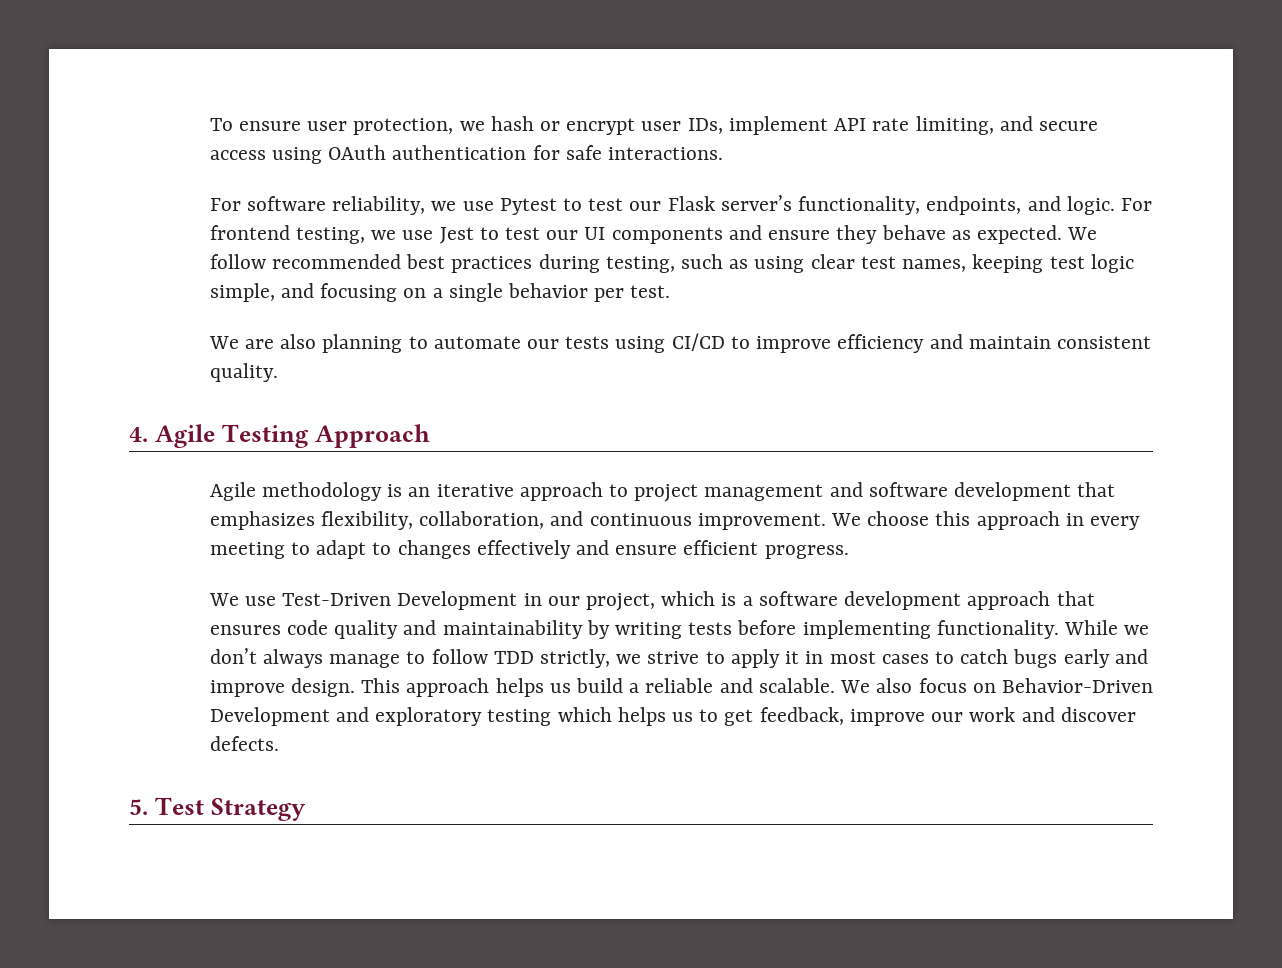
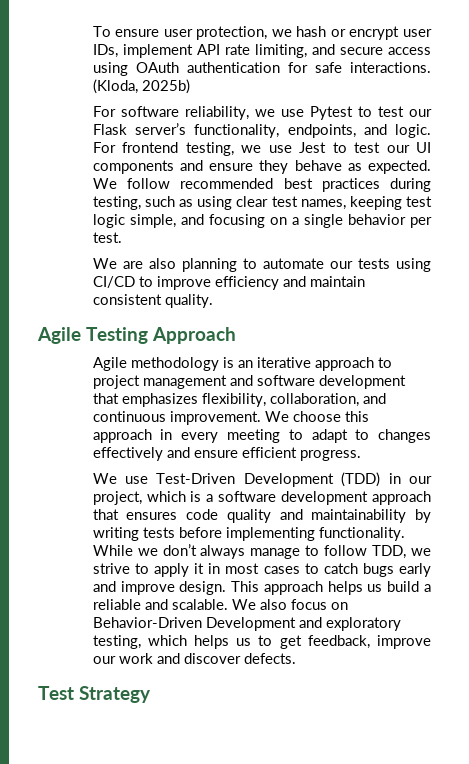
+ (Kloda, 2025b)
- 4. Agile Testing Approach
+ Agile Testing Approach
- We use Test-Driven Development in our project, which is a software development approach that ensures code quality and maintainability by writing tests before implementing functionality.
+ We use Test-Driven Development (TDD) in our project, which is a software development approach that ensures code quality and maintainability by writing tests before implementing functionality.
- While we don’t always manage to follow TDD strictly, we strive to apply it in most cases to catch bugs early and improve design.
+ While we don’t always manage to follow TDD, we strive to apply it in most cases to catch bugs early and improve design.
- We also focus on Behavior-Driven Development and exploratory testing which helps us to get feedback, improve our work and discover defects.
+ We also focus on Behavior-Driven Development and exploratory testing, which helps us to get feedback, improve our work and discover defects.
- 5. Test Strategy
+ Test Strategy

